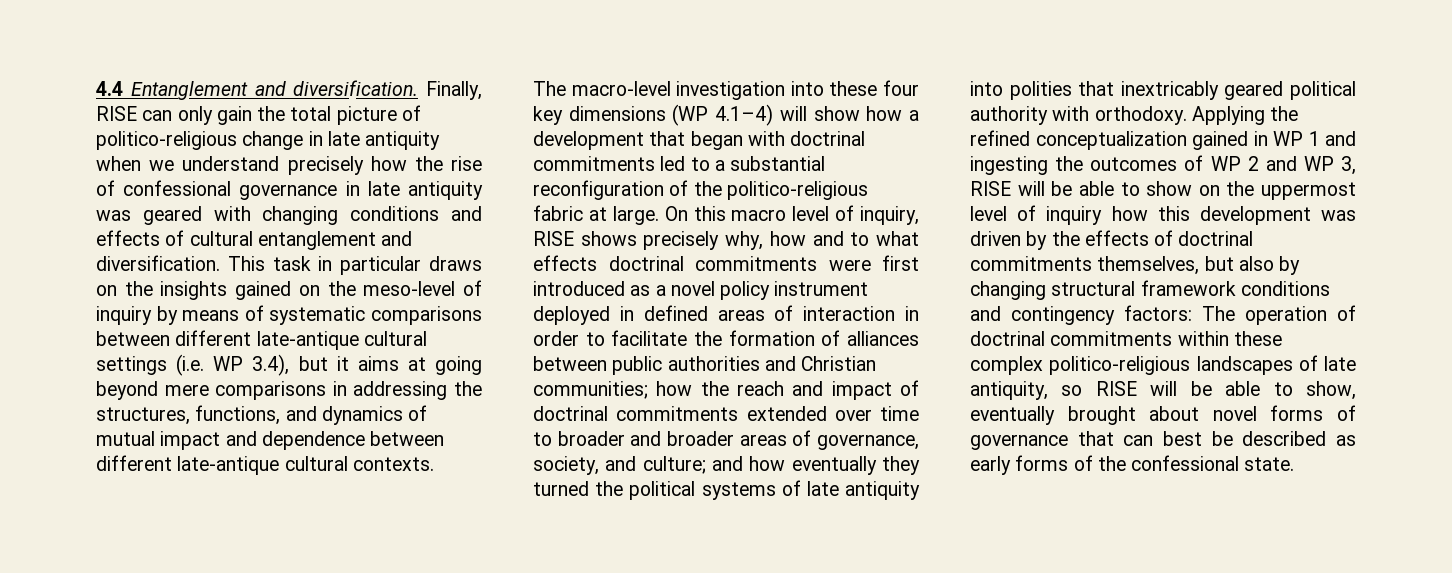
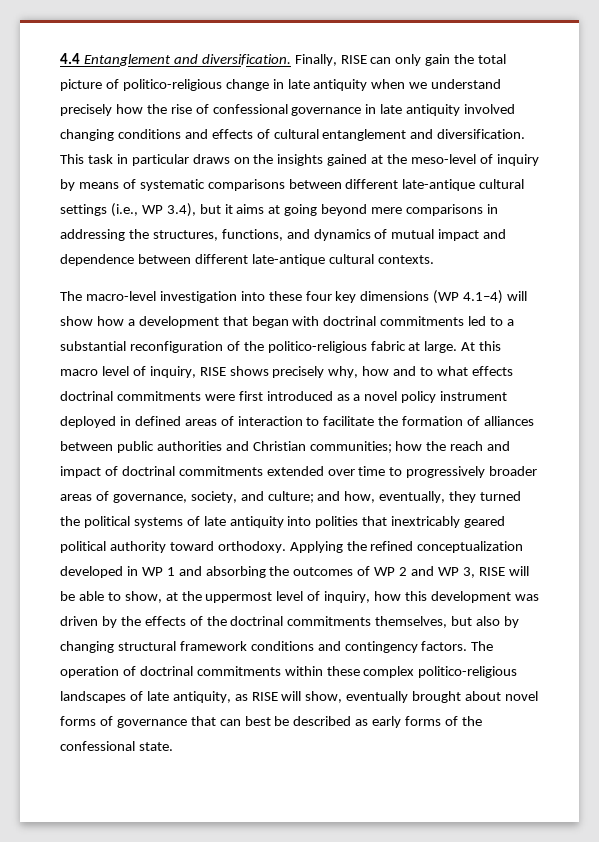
- Finally, RISE can only gain the total picture of politico-religious change in late antiquity when we understand precisely how the rise of confessional governance in late antiquity was geared with changing conditions and effects of cultural entanglement and diversification.
+ Finally, RISE can only gain the total picture of politico-religious change in late antiquity when we understand precisely how the rise of confessional governance in late antiquity involved changing conditions and effects of cultural entanglement and diversification.
- This task in particular draws on the insights gained on the meso-level of inquiry by means of systematic comparisons between different late-antique cultural settings (i.e. WP 3.4), but it aims at going beyond mere comparisons in addressing the structures, functions, and dynamics of mutual impact and dependence between different late-antique cultural contexts.
+ This task in particular draws on the insights gained at the meso-level of inquiry by means of systematic comparisons between different late-antique cultural settings (i.e., WP 3.4), but it aims at going beyond mere comparisons in addressing the structures, functions, and dynamics of mutual impact and dependence between different late-antique cultural contexts.
- On this macro level of inquiry, RISE shows precisely why, how and to what effects doctrinal commitments were first introduced as a novel policy instrument deployed in defined areas of interaction in order to facilitate the formation of alliances between public authorities and Christian communities;
+ At this macro level of inquiry, RISE shows precisely why, how and to what effects doctrinal commitments were first introduced as a novel policy instrument deployed in defined areas of interaction to facilitate the formation of alliances between public authorities and Christian communities;
- how the reach and impact of doctrinal commitments extended over time to broader and broader areas of governance, society, and culture;
+ how the reach and impact of doctrinal commitments extended over time to progressively broader areas of governance, society, and culture;
- and how eventually they turned the political systems of late antiquity into polities that inextricably geared political authority with orthodoxy.
+ and how, eventually, they turned the political systems of late antiquity into polities that inextricably geared political authority toward orthodoxy.
- Applying the refined conceptualization gained in WP 1 and ingesting the outcomes of WP 2 and WP 3, RISE will be able to show on the uppermost level of inquiry how this development was driven by the effects of doctrinal commitments themselves, but also by changing structural framework conditions and contingency factors:
+ Applying the refined conceptualization developed in WP 1 and absorbing the outcomes of WP 2 and WP 3, RISE will be able to show, at the uppermost level of inquiry, how this development was driven by the effects of the doctrinal commitments themselves, but also by changing structural framework conditions and contingency factors.
- The operation of doctrinal commitments within these complex politico-religious landscapes of late antiquity, so RISE will be able to show, eventually brought about novel forms of governance that can best be described as early forms of the confessional state.
+ The operation of doctrinal commitments within these complex politico-religious landscapes of late antiquity, as RISE will show, eventually brought about novel forms of governance that can best be described as early forms of the confessional state.

